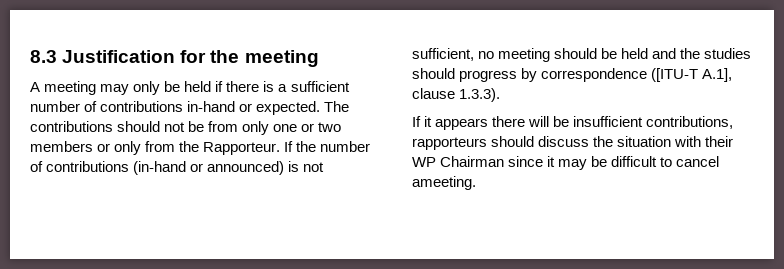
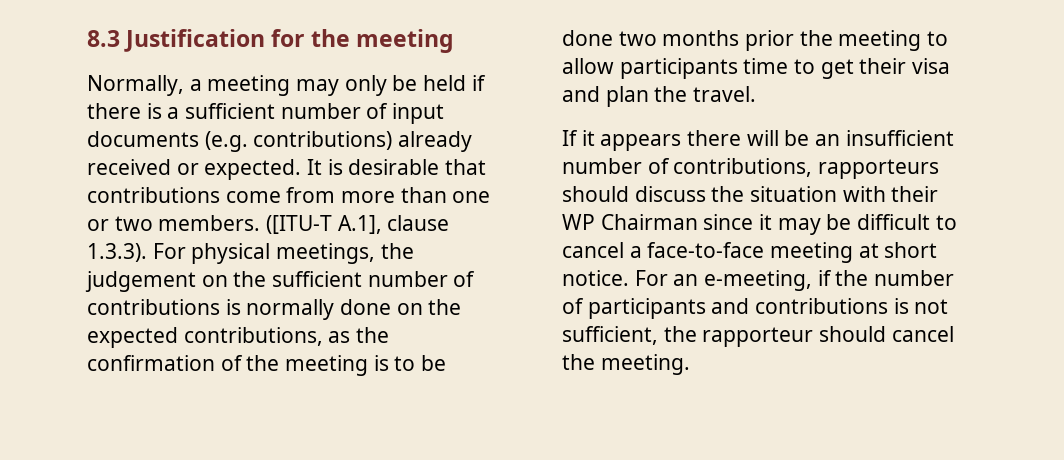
- A meeting may only be held if there is a sufficient number of contributions in-hand or expected. The contributions should not be from only one or two members or only from the Rapporteur. If the number of contributions (in-hand or announced) is not sufficient, no meeting should be held and the studies should progress by correspondence ([ITU-T A.1], clause 1.3.3).
+ Normally, a meeting may only be held if there is a sufficient number of input documents (e.g. contributions) already received or expected. It is desirable that contributions come from more than one or two members. ([ITU-T A.1], clause 1.3.3). For physical meetings, the judgement on the sufficient number of contributions is normally done on the expected contributions, as the confirmation of the meeting is to be done two months prior the meeting to allow participants time to get their visa and plan the travel.
- If it appears there will be insufficient contributions, rapporteurs should discuss the situation with their WP Chairman since it may be difficult to cancel ameeting.
+ If it appears there will be an insufficient number of contributions, rapporteurs should discuss the situation with their WP Chairman since it may be difficult to cancel a face-to-face meeting at short notice. For an e-meeting, if the number of participants and contributions is not sufficient, the rapporteur should cancel the meeting.

